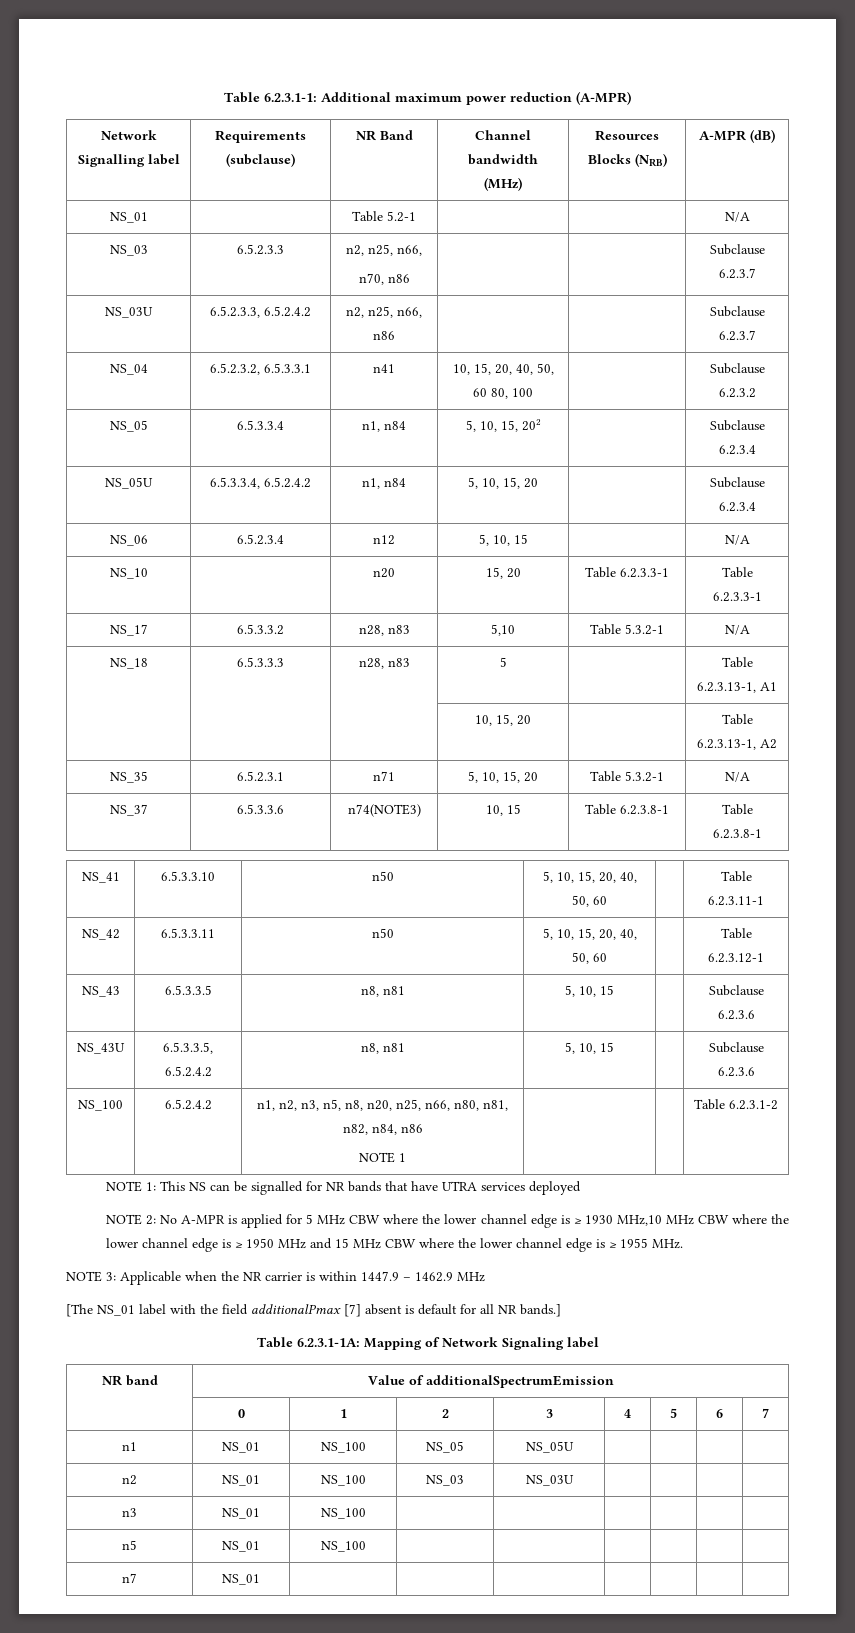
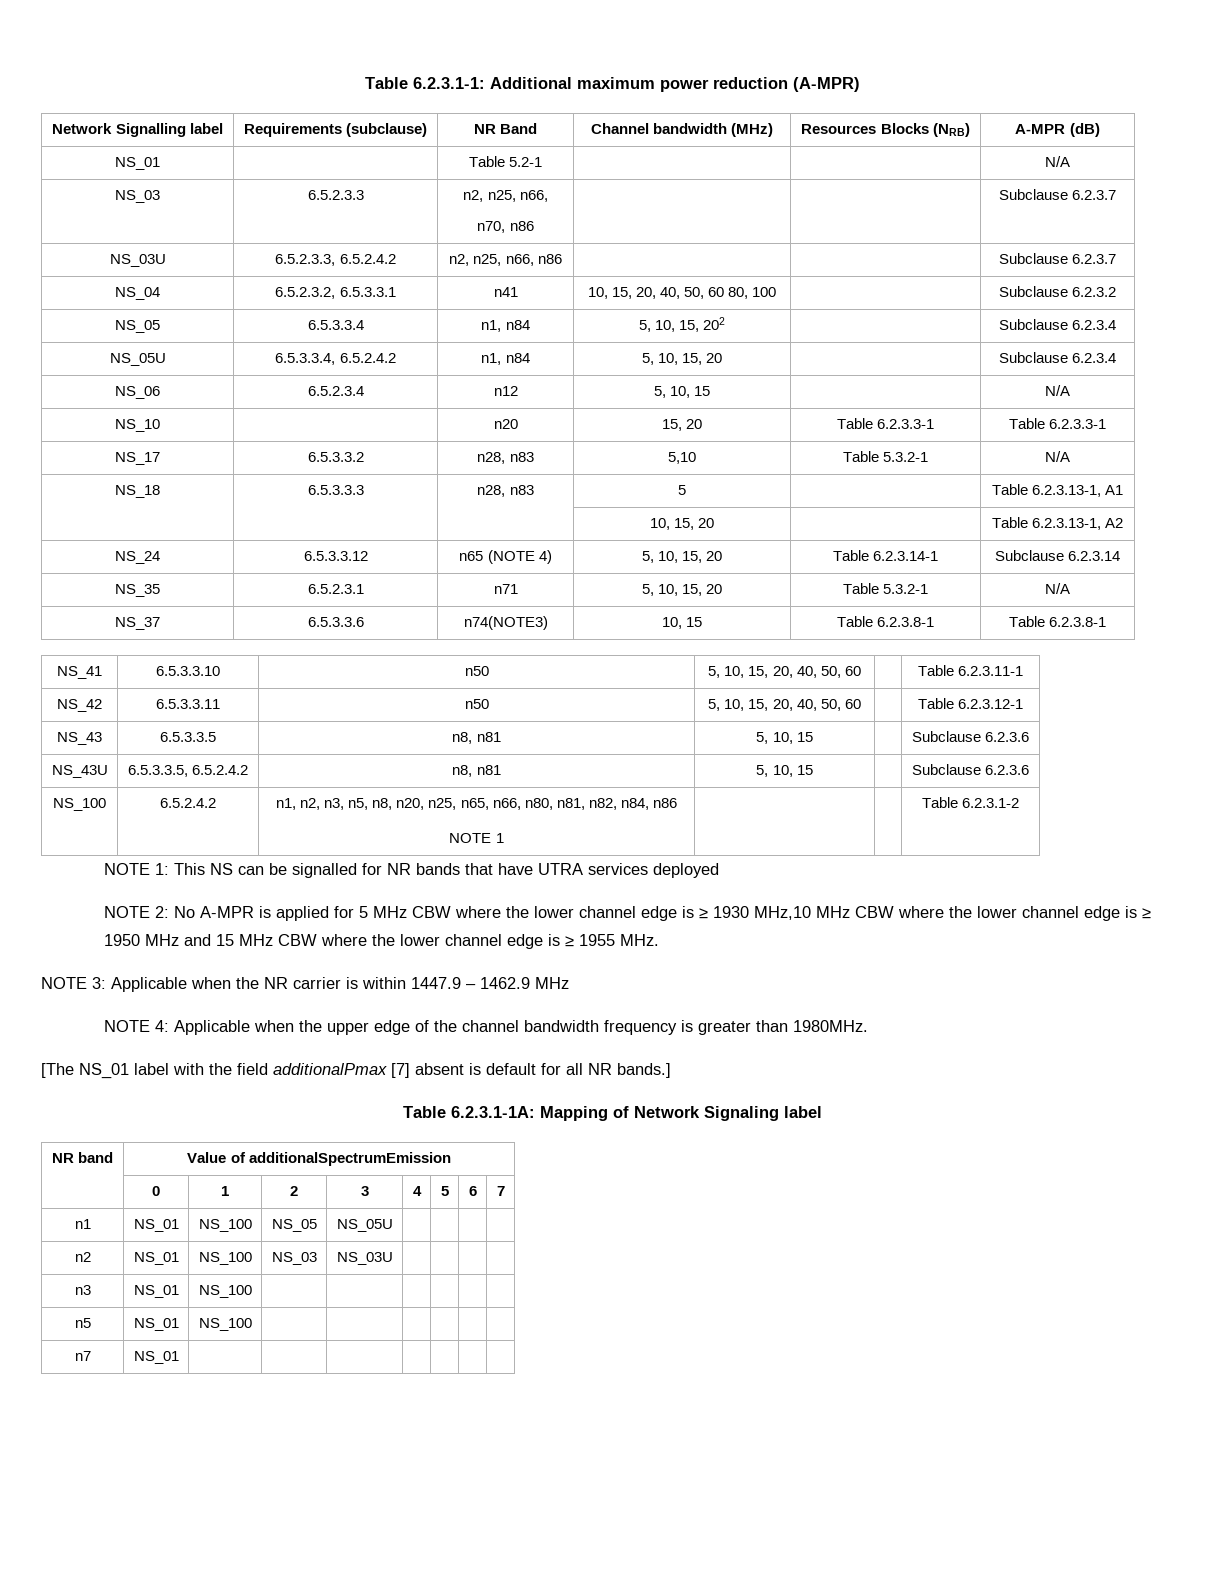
+ NS_24 | 6.5.3.3.12 | n65 (NOTE 4) | 5, 10, 15, 20 | Table 6.2.3.14-1 | Subclause 6.2.3.14
- NS_100 | 6.5.2.4.2 | n1, n2, n3, n5, n8, n20, n25, n66, n80, n81, n82, n84, n86
+ NS_100 | 6.5.2.4.2 | n1, n2, n3, n5, n8, n20, n25, n65, n66, n80, n81, n82, n84, n86
+ NOTE 4: Applicable when the upper edge of the channel bandwidth frequency is greater than 1980MHz.

